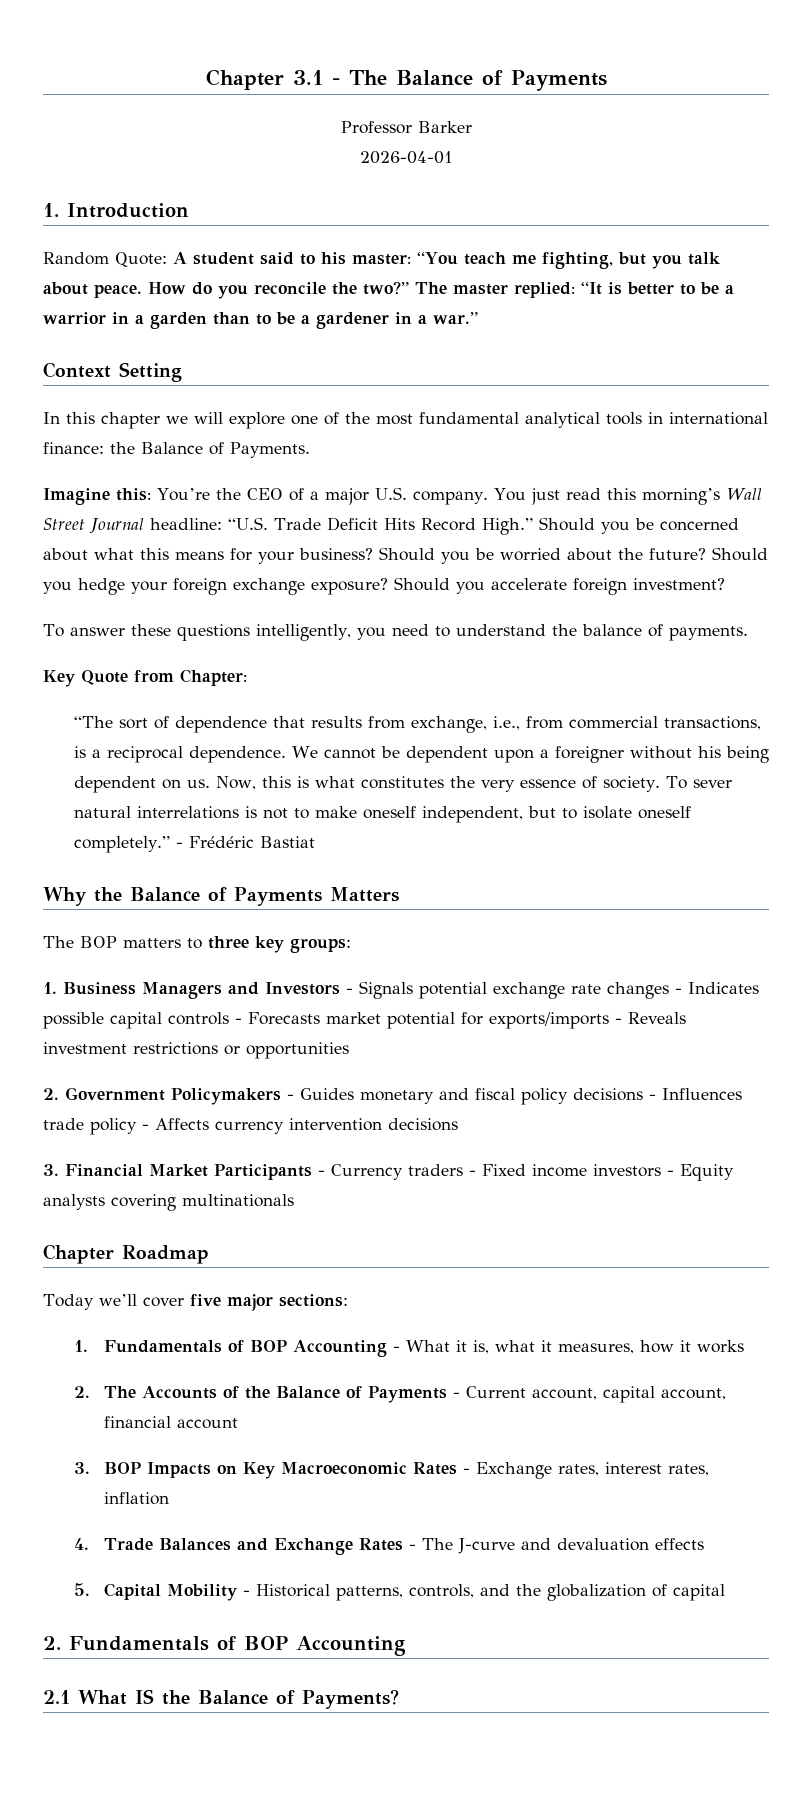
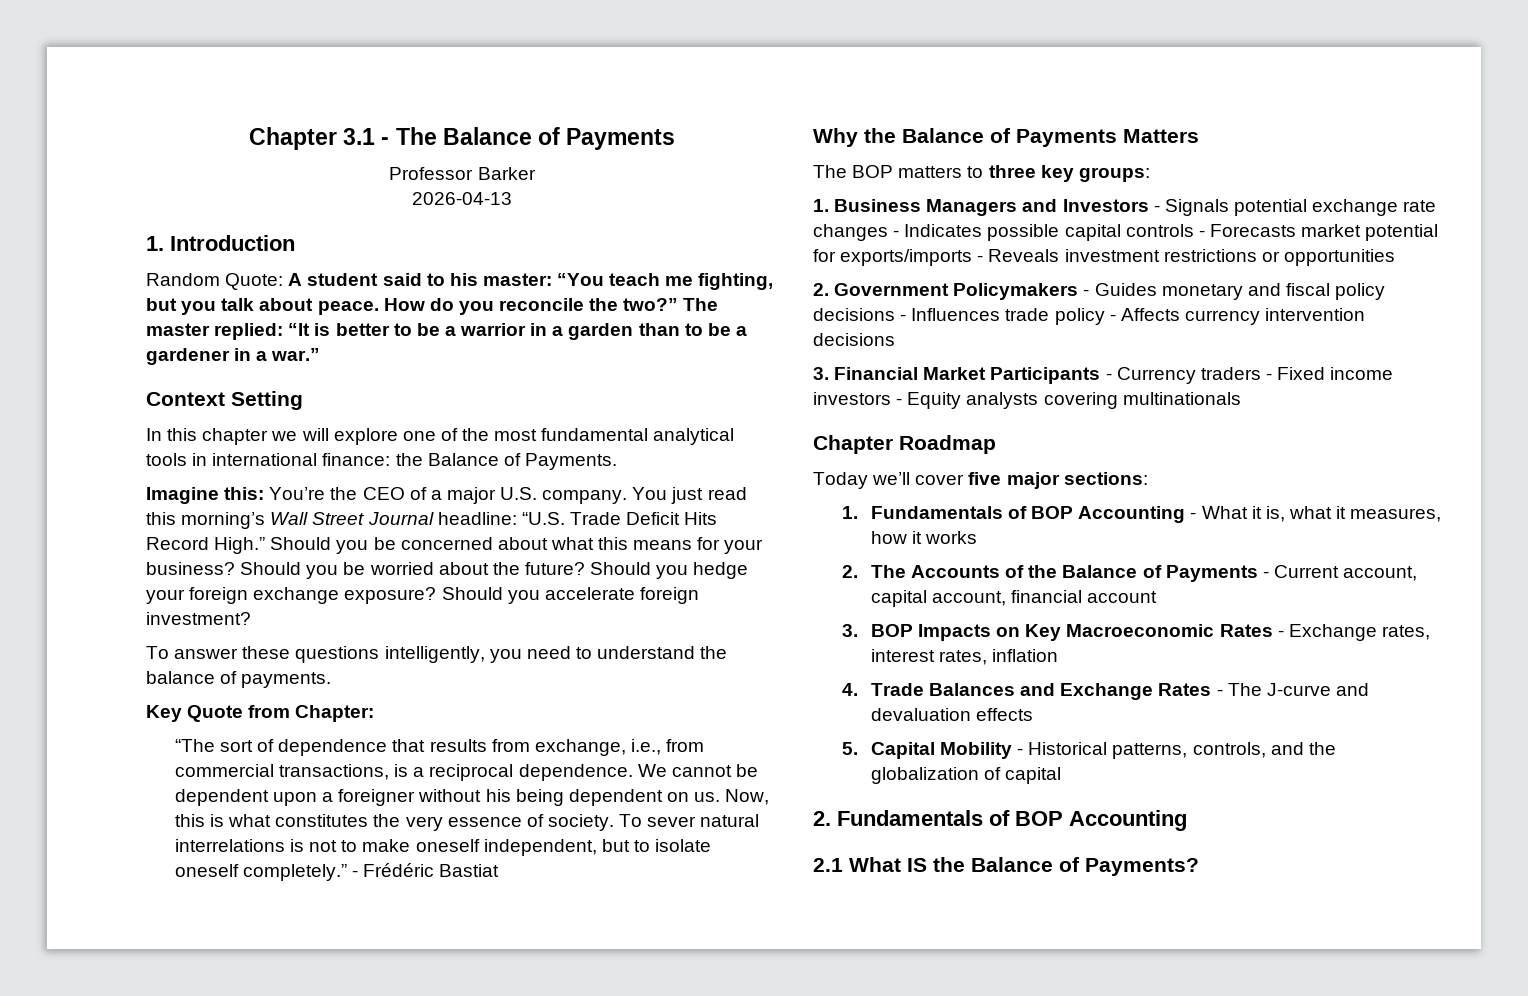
- 2026-04-01
+ 2026-04-13

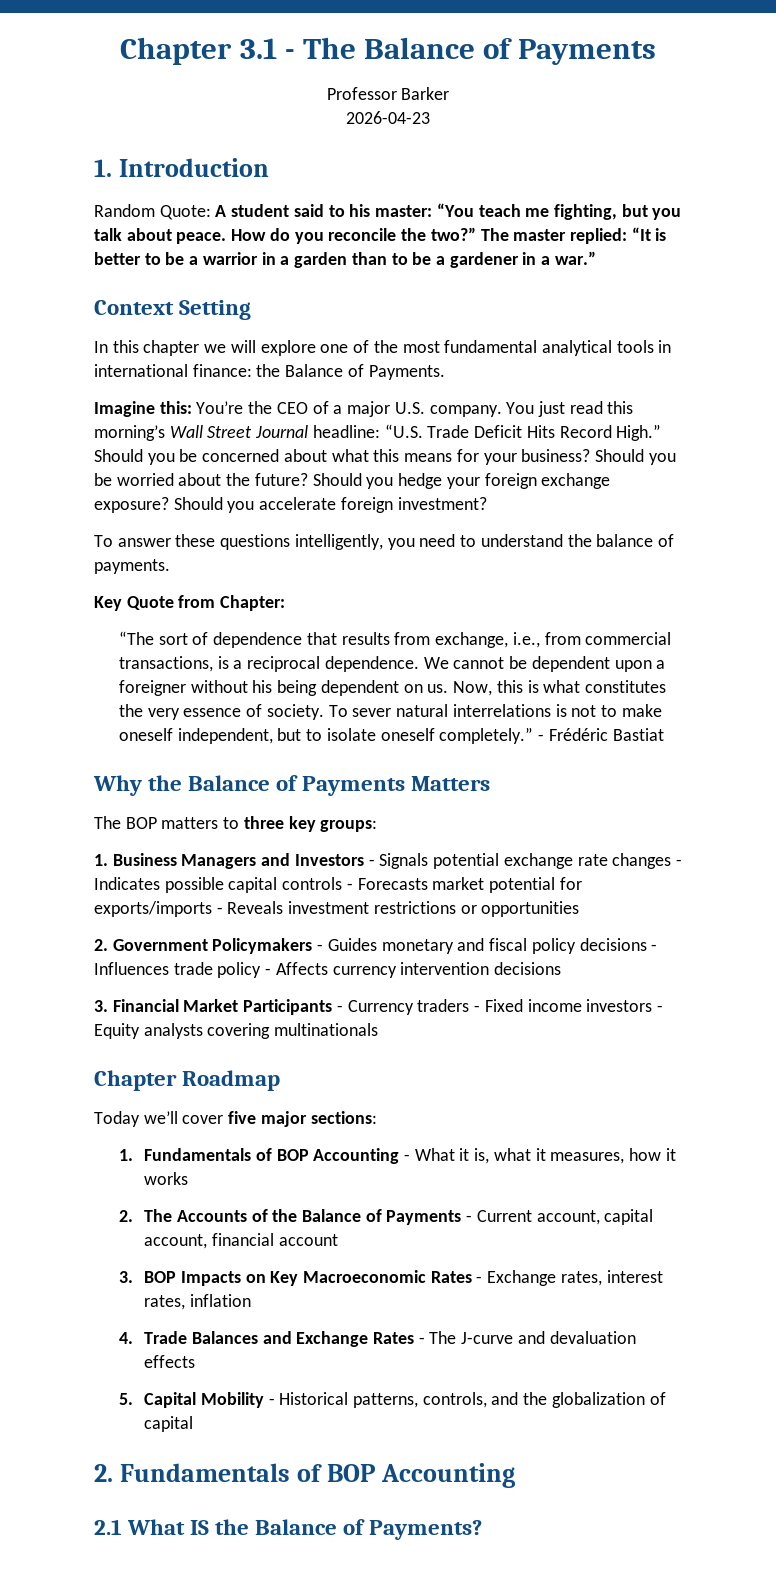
- 2026-04-13
+ 2026-04-23

